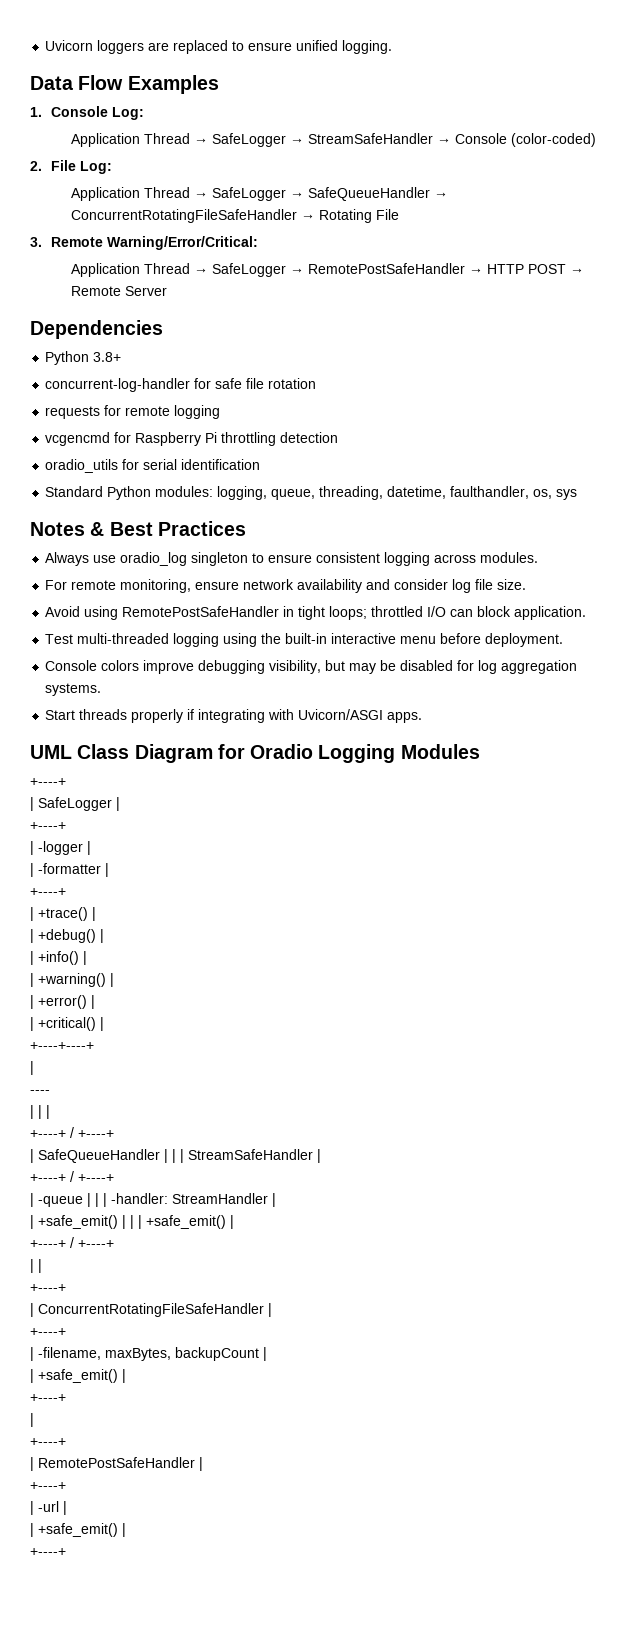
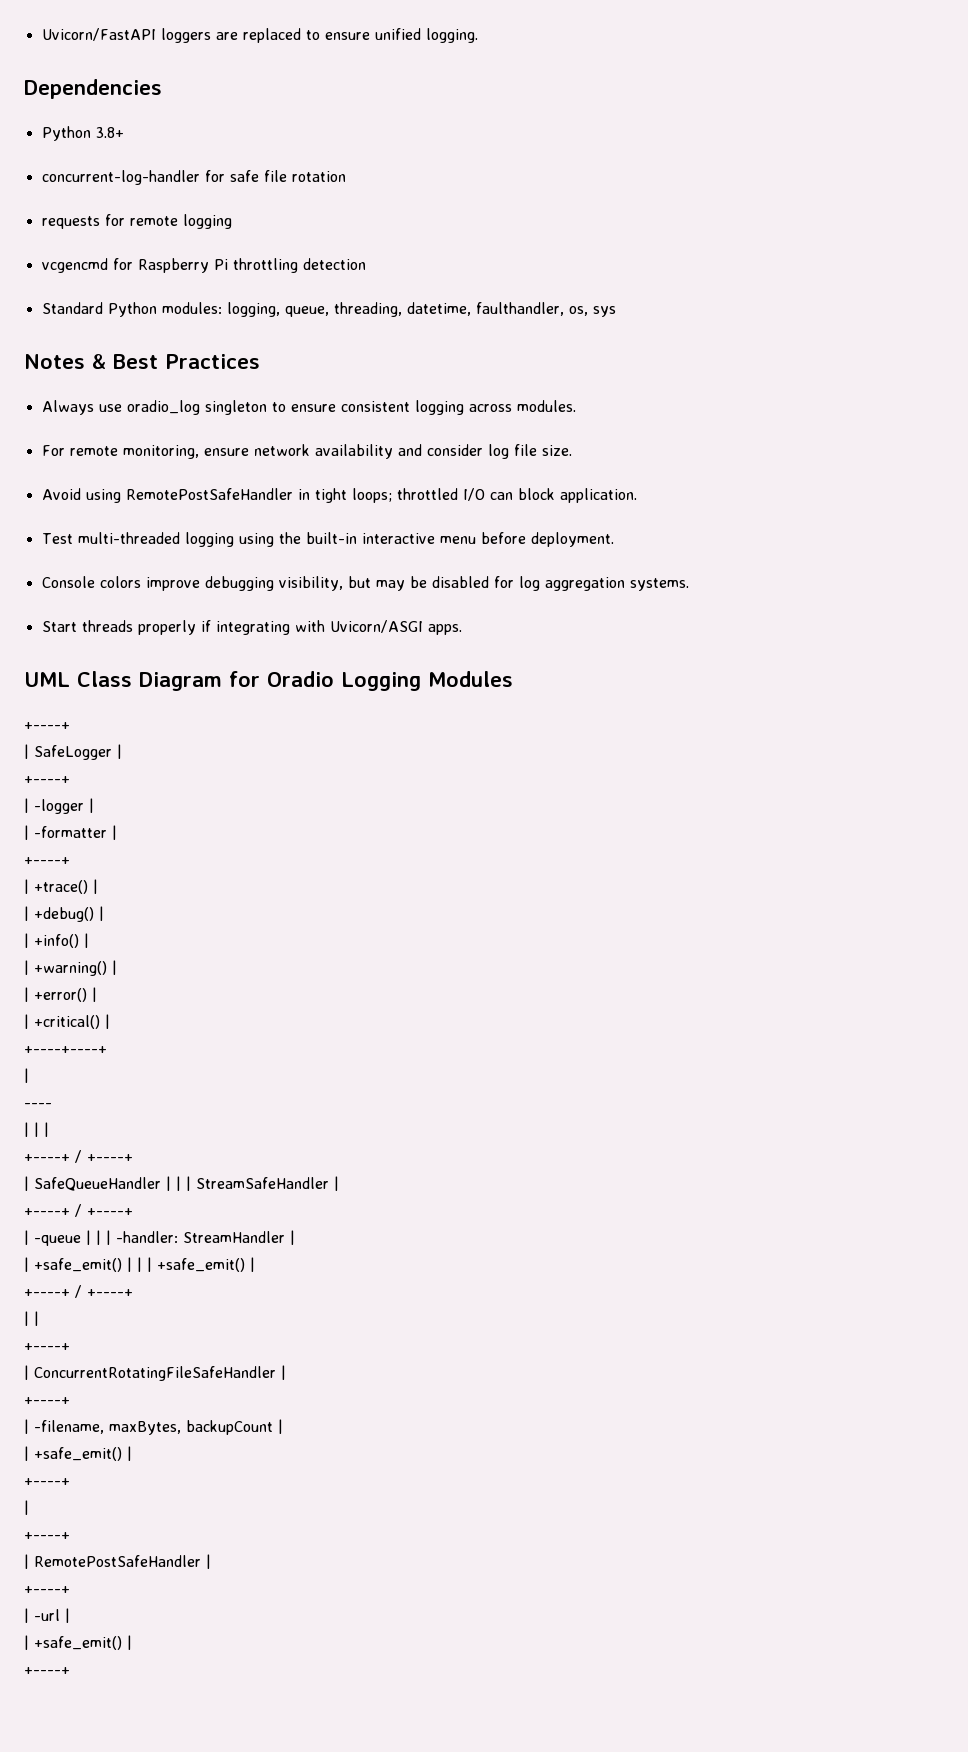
- Uvicorn loggers are replaced to ensure unified logging.
+ Uvicorn/FastAPI loggers are replaced to ensure unified logging.
- Data Flow Examples
- 1. Console Log:
- Application Thread → SafeLogger → StreamSafeHandler → Console (color-coded)
- 2. File Log:
- Application Thread → SafeLogger → SafeQueueHandler → ConcurrentRotatingFileSafeHandler → Rotating File
- 3. Remote Warning/Error/Critical:
- Application Thread → SafeLogger → RemotePostSafeHandler → HTTP POST → Remote Server
- oradio_utils for serial identification

